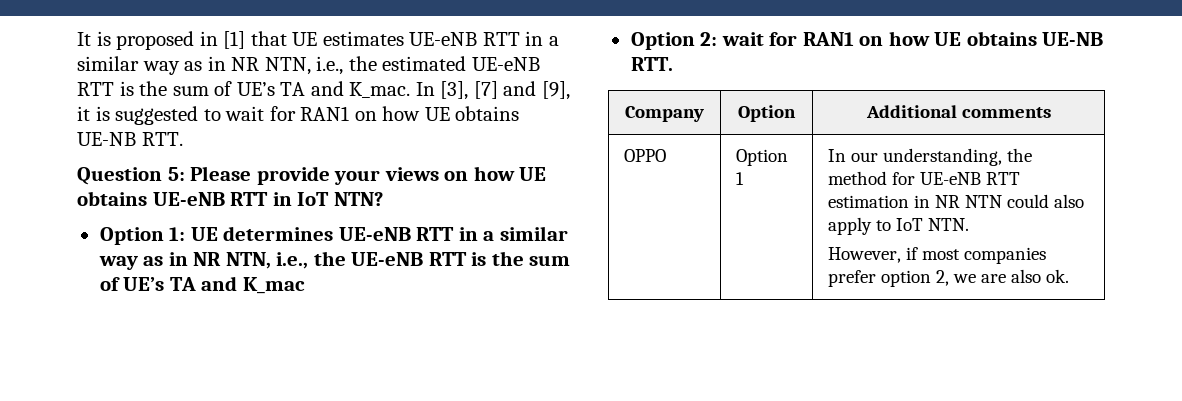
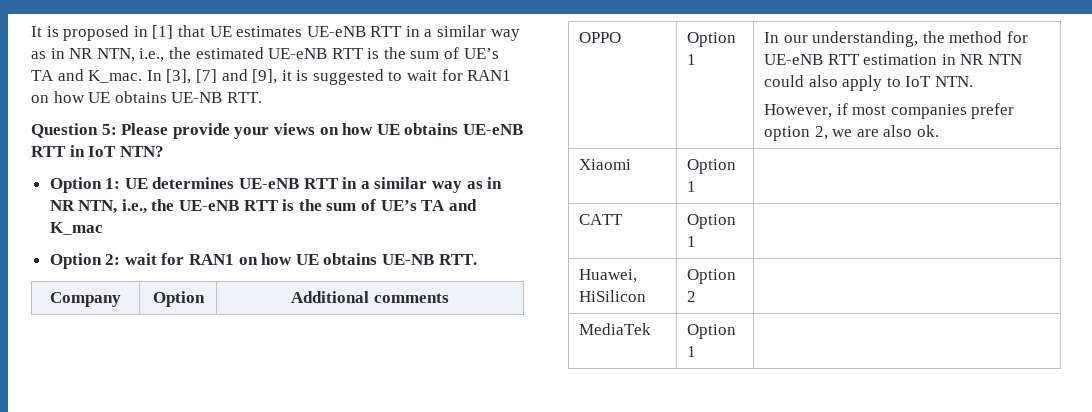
+ Xiaomi | Option 1 |
+ CATT | Option 1 |
+ Huawei, HiSilicon | Option 2 |
+ MediaTek | Option 1 |

